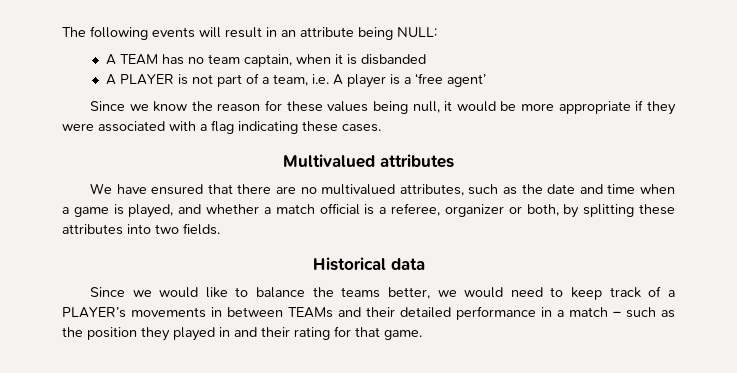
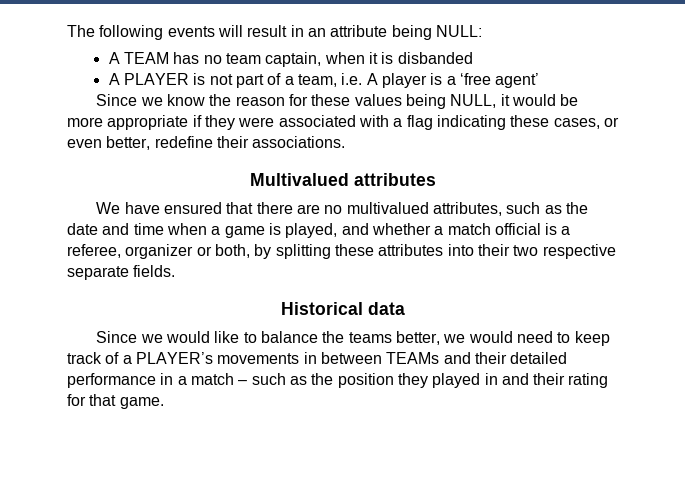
- Since we know the reason for these values being null, it would be more appropriate if they were associated with a flag indicating these cases.
+ Since we know the reason for these values being NULL, it would be more appropriate if they were associated with a flag indicating these cases, or even better, redefine their associations.
- We have ensured that there are no multivalued attributes, such as the date and time when a game is played, and whether a match official is a referee, organizer or both, by splitting these attributes into two fields.
+ We have ensured that there are no multivalued attributes, such as the date and time when a game is played, and whether a match official is a referee, organizer or both, by splitting these attributes into their two respective separate fields.

